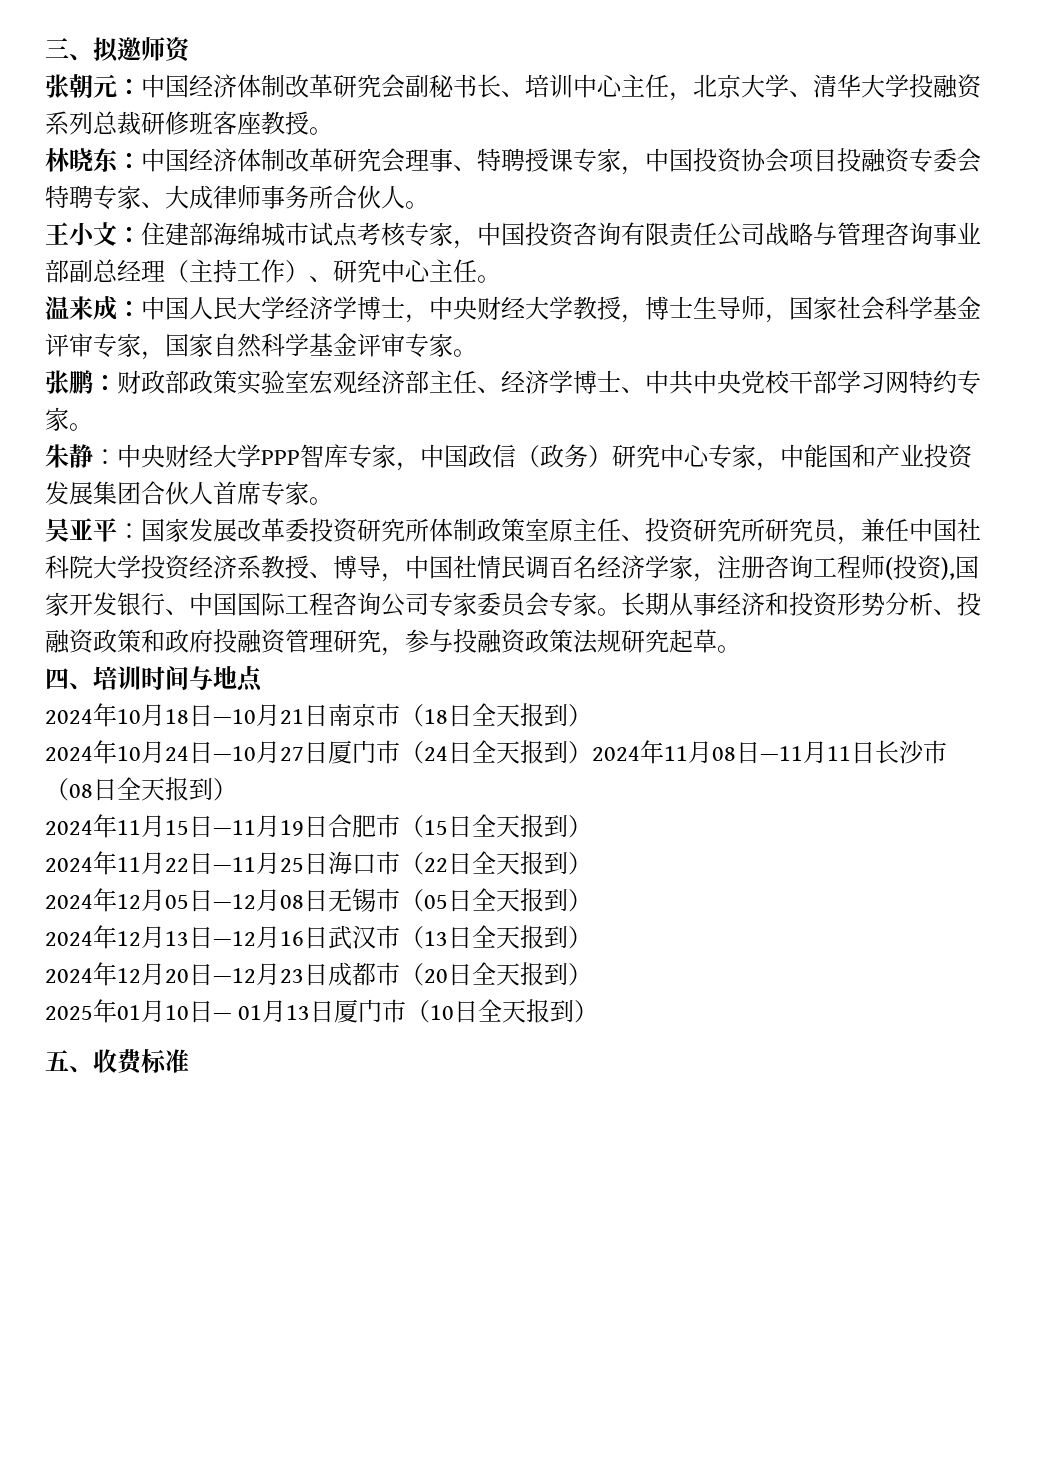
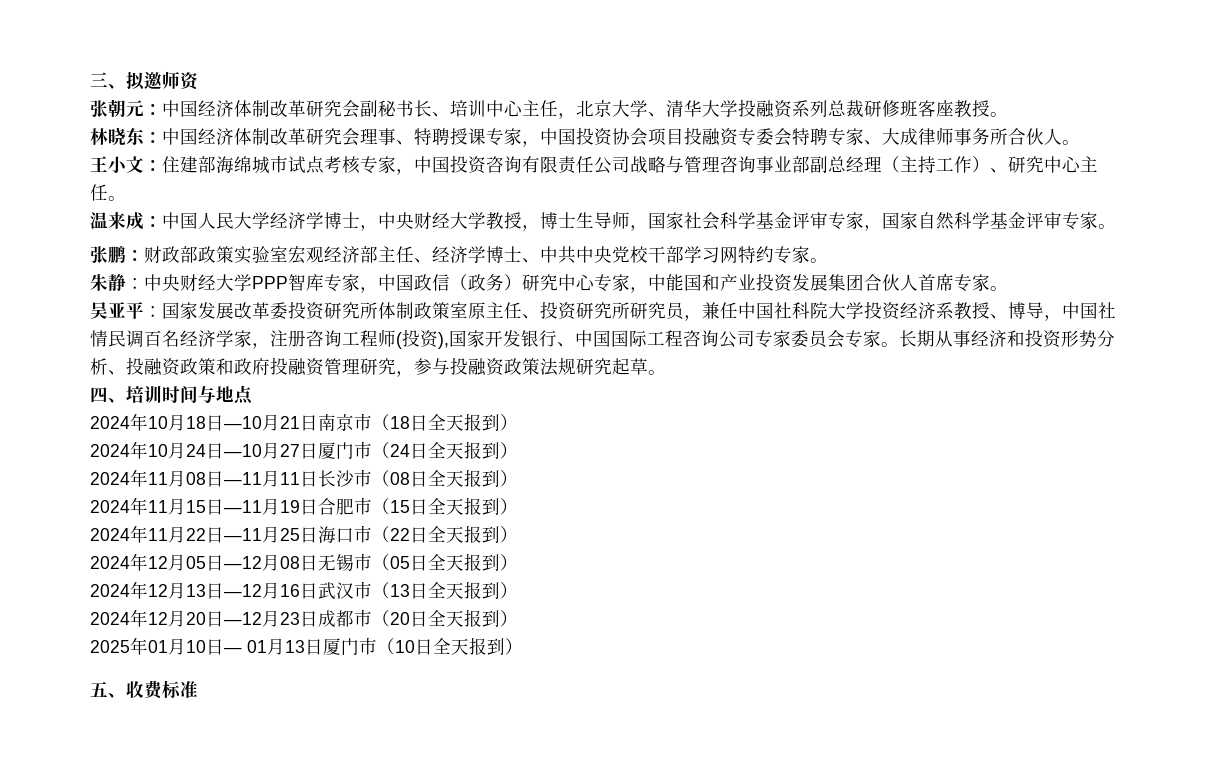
- 2024年10月24日—10月27日厦门市（24日全天报到）2024年11月08日—11月11日长沙市（08日全天报到）
+ 2024年10月24日—10月27日厦门市（24日全天报到）
+ 2024年11月08日—11月11日长沙市（08日全天报到）

